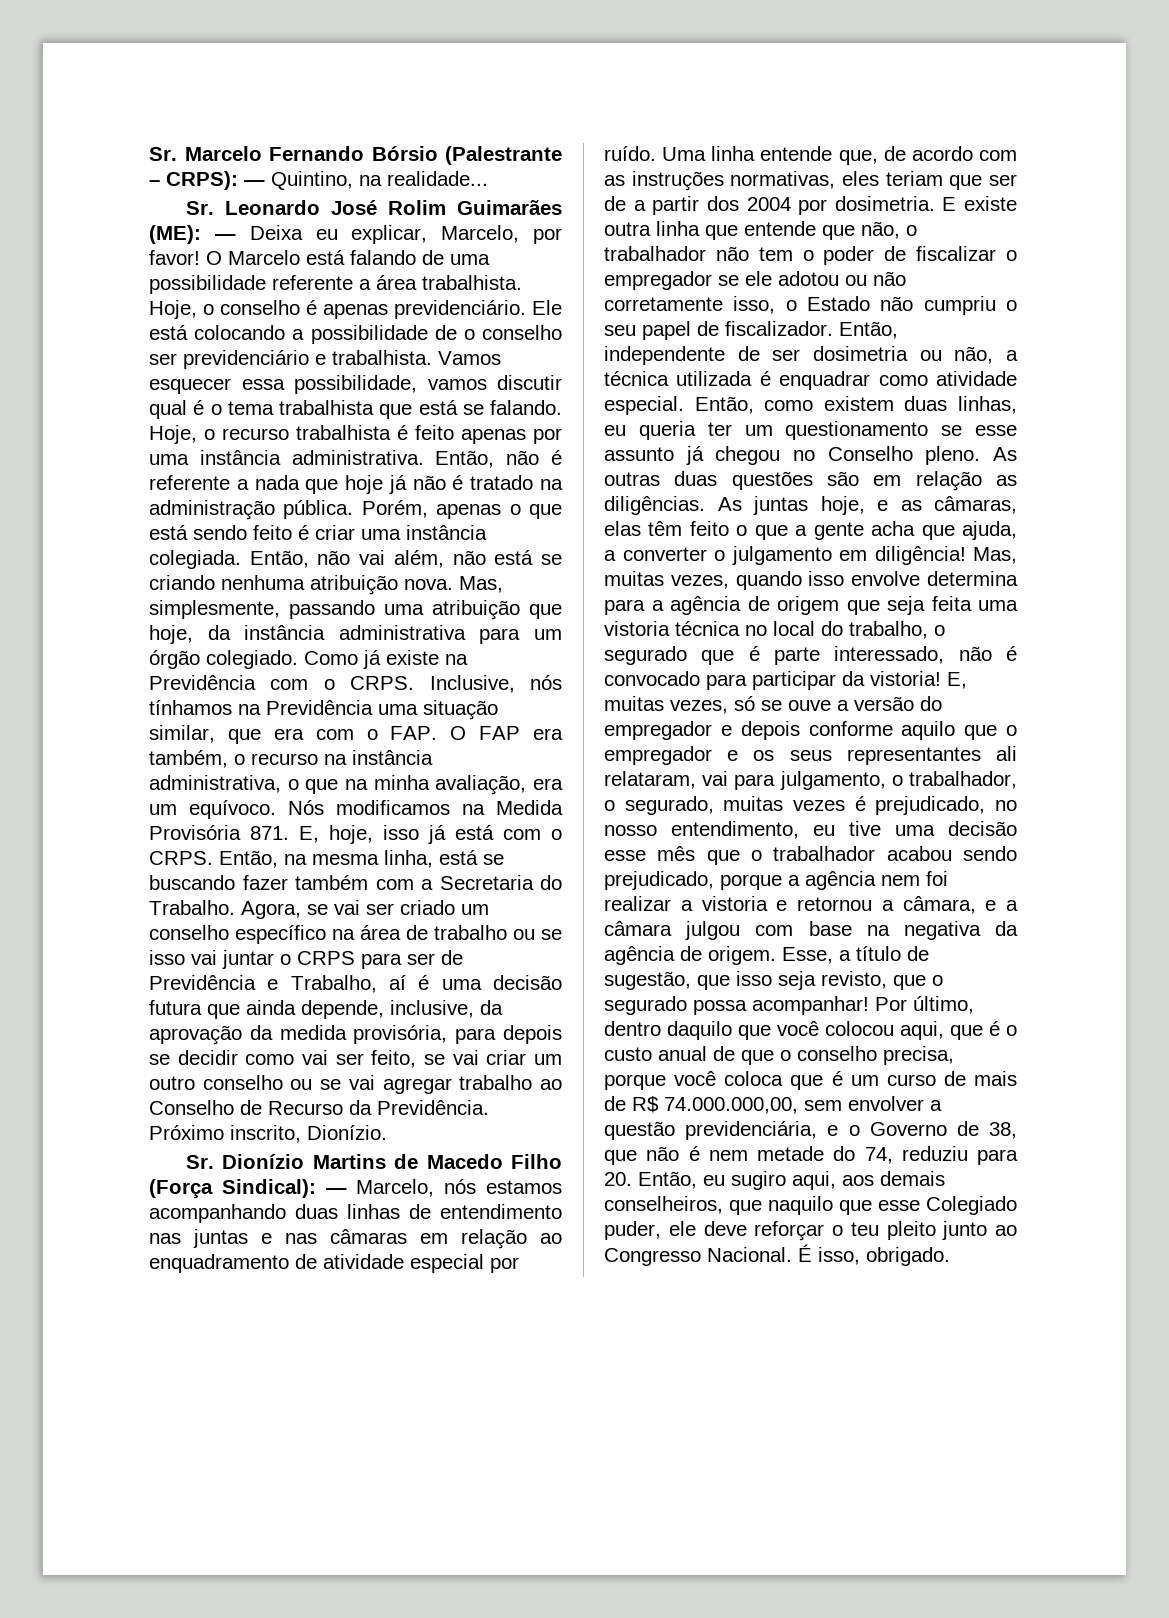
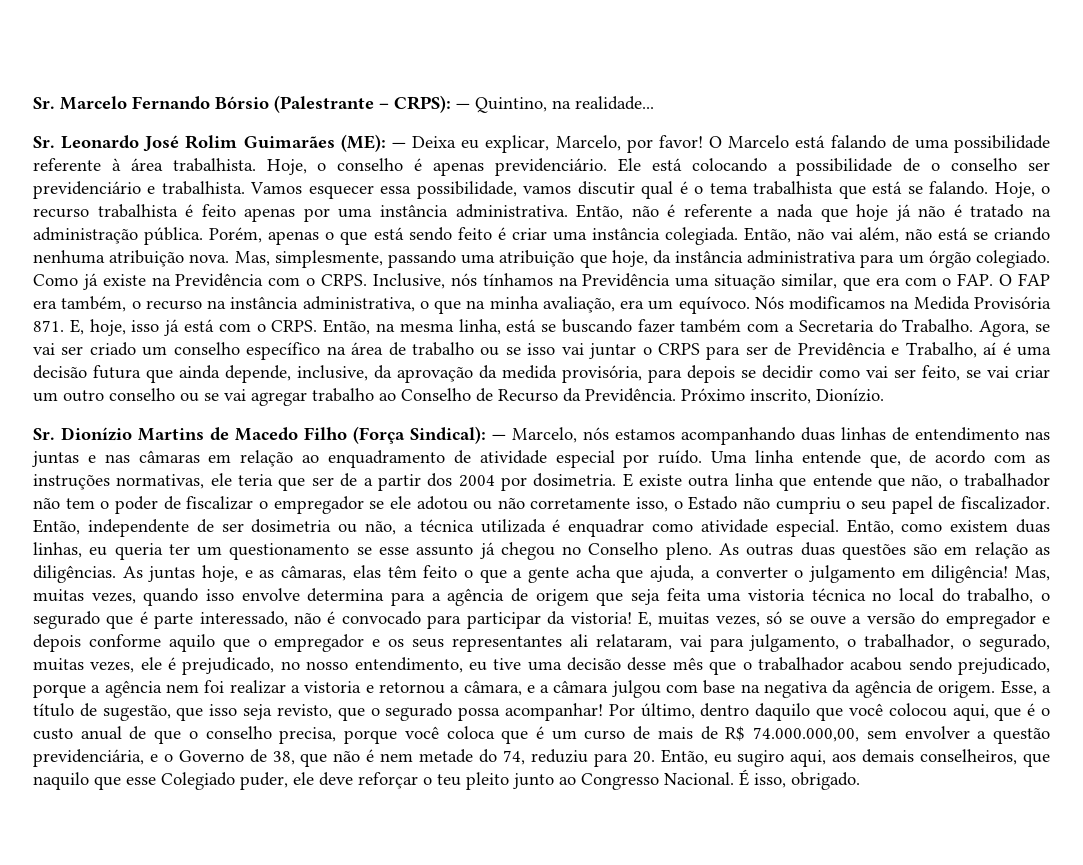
- O Marcelo está falando de uma possibilidade referente a área trabalhista.
+ O Marcelo está falando de uma possibilidade referente à área trabalhista.
- Uma linha entende que, de acordo com as instruções normativas, eles teriam que ser de a partir dos 2004 por dosimetria.
+ Uma linha entende que, de acordo com as instruções normativas, ele teria que ser de a partir dos 2004 por dosimetria.
- E, muitas vezes, só se ouve a versão do empregador e depois conforme aquilo que o empregador e os seus representantes ali relataram, vai para julgamento, o trabalhador, o segurado, muitas vezes é prejudicado, no nosso entendimento, eu tive uma decisão esse mês que o trabalhador acabou sendo prejudicado, porque a agência nem foi realizar a vistoria e retornou a câmara, e a câmara julgou com base na negativa da agência de origem.
+ E, muitas vezes, só se ouve a versão do empregador e depois conforme aquilo que o empregador e os seus representantes ali relataram, vai para julgamento, o trabalhador, o segurado, muitas vezes, ele é prejudicado, no nosso entendimento, eu tive uma decisão desse mês que o trabalhador acabou sendo prejudicado, porque a agência nem foi realizar a vistoria e retornou a câmara, e a câmara julgou com base na negativa da agência de origem.

